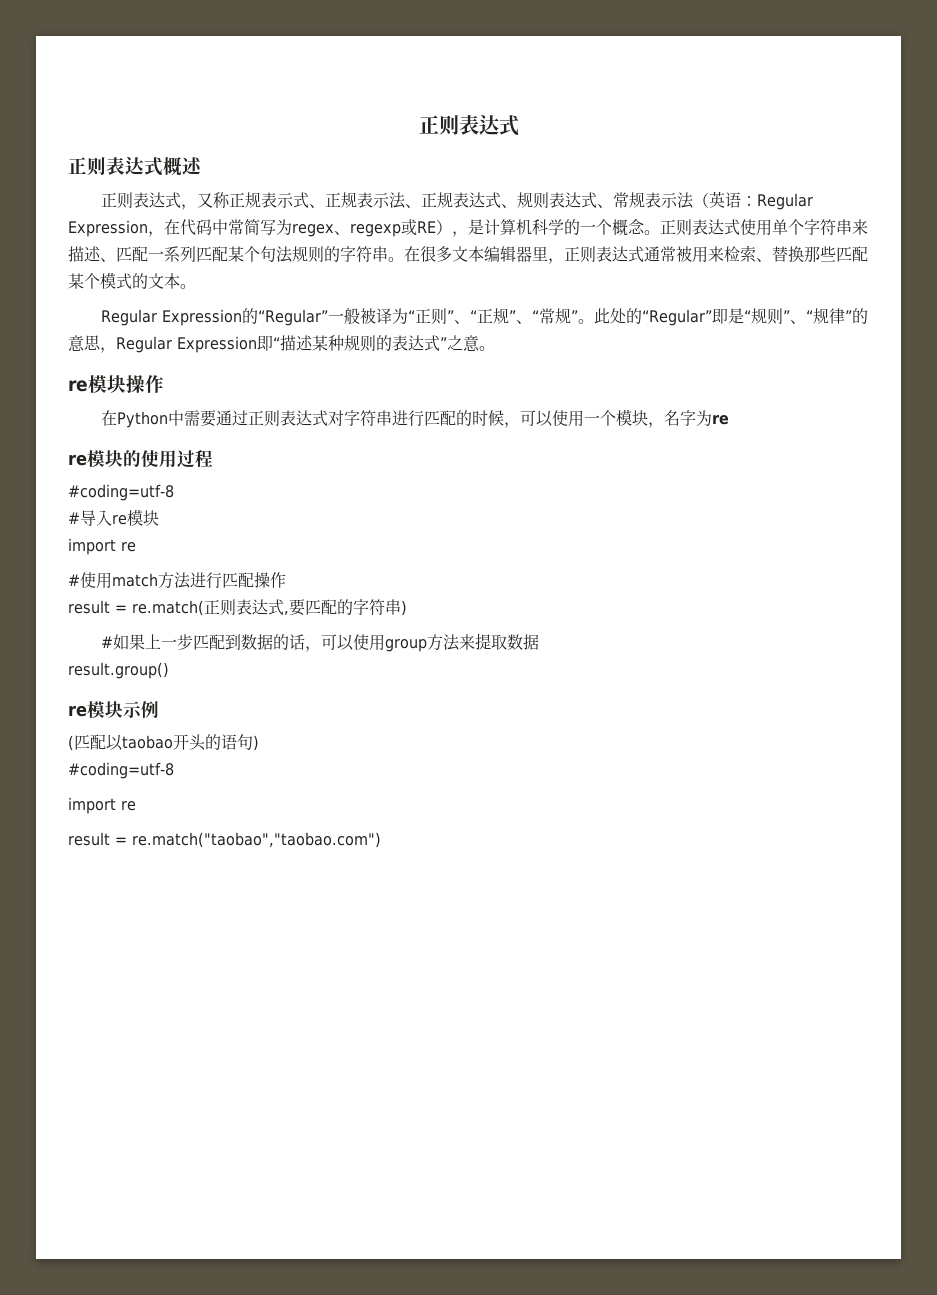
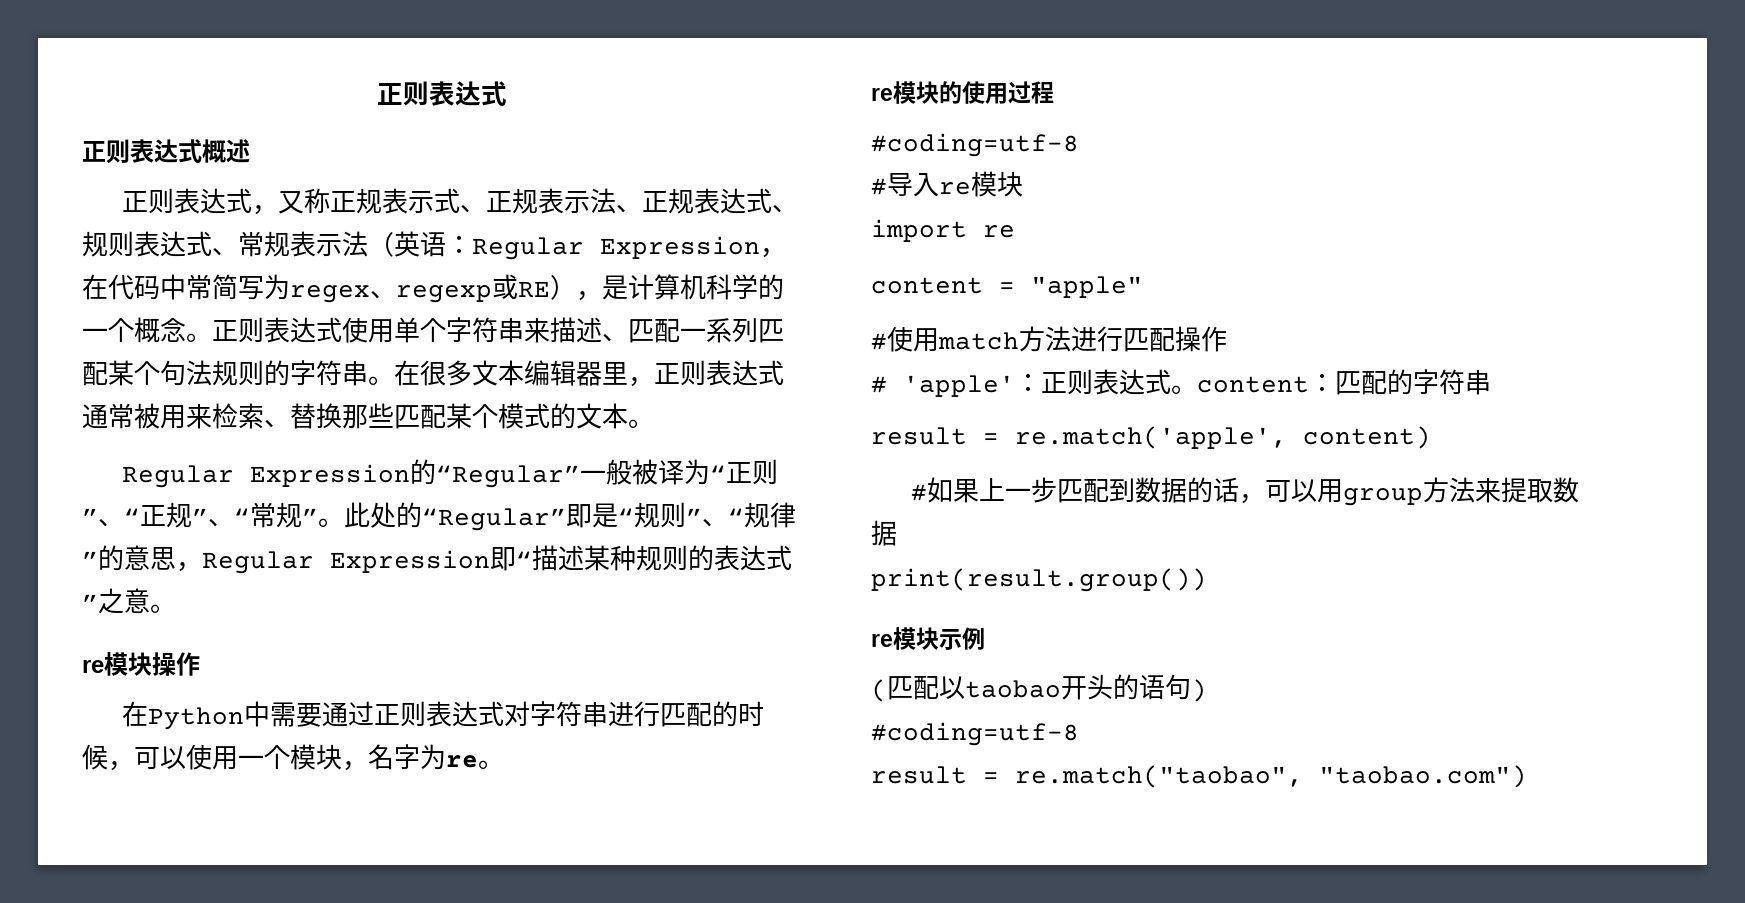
- 在Python中需要通过正则表达式对字符串进行匹配的时候，可以使用一个模块，名字为re
+ 在Python中需要通过正则表达式对字符串进行匹配的时候，可以使用一个模块，名字为re。
+ content = "apple"
- result = re.match(正则表达式,要匹配的字符串)
+ # 'apple'：正则表达式。content：匹配的字符串
+ result = re.match('apple', content)
- #如果上一步匹配到数据的话，可以使用group方法来提取数据
+ #如果上一步匹配到数据的话，可以用group方法来提取数据
- result.group()
+ print(result.group())
  (匹配以taobao开头的语句)
  #coding=utf-8
- import re
- result = re.match("taobao","taobao.com")
+ result = re.match("taobao", "taobao.com")

